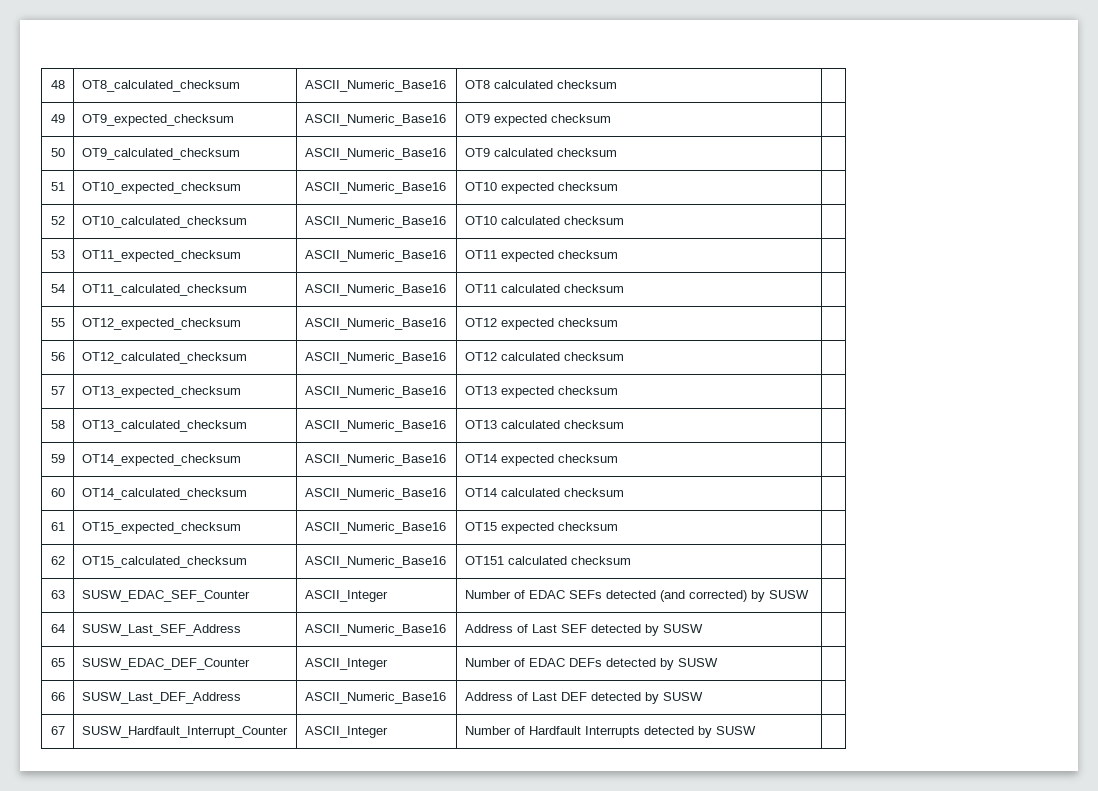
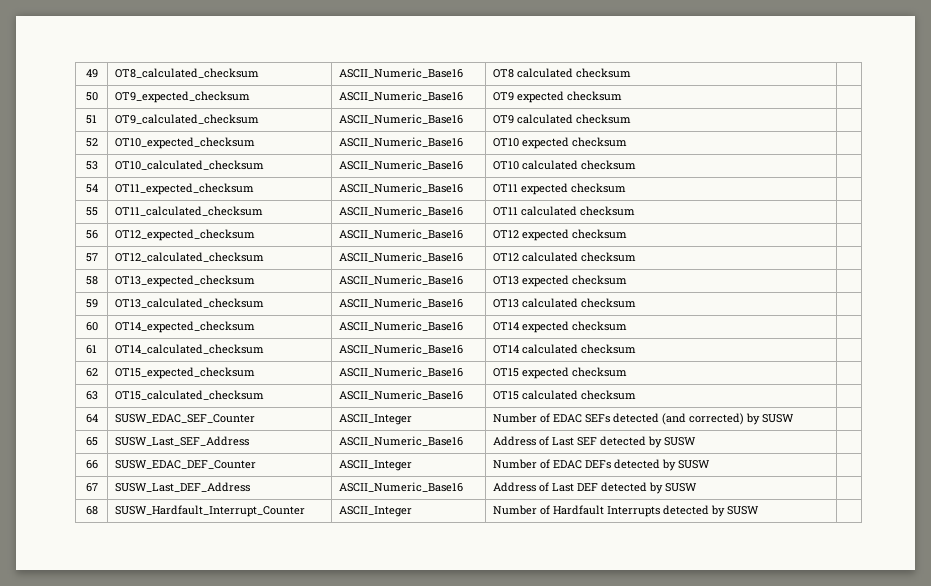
- 48 | OT8_calculated_checksum | ASCII_Numeric_Base16 | OT8 calculated checksum |
+ 49 | OT8_calculated_checksum | ASCII_Numeric_Base16 | OT8 calculated checksum |
- 49 | OT9_expected_checksum | ASCII_Numeric_Base16 | OT9 expected checksum |
+ 50 | OT9_expected_checksum | ASCII_Numeric_Base16 | OT9 expected checksum |
- 50 | OT9_calculated_checksum | ASCII_Numeric_Base16 | OT9 calculated checksum |
+ 51 | OT9_calculated_checksum | ASCII_Numeric_Base16 | OT9 calculated checksum |
- 51 | OT10_expected_checksum | ASCII_Numeric_Base16 | OT10 expected checksum |
+ 52 | OT10_expected_checksum | ASCII_Numeric_Base16 | OT10 expected checksum |
- 52 | OT10_calculated_checksum | ASCII_Numeric_Base16 | OT10 calculated checksum |
+ 53 | OT10_calculated_checksum | ASCII_Numeric_Base16 | OT10 calculated checksum |
- 53 | OT11_expected_checksum | ASCII_Numeric_Base16 | OT11 expected checksum |
+ 54 | OT11_expected_checksum | ASCII_Numeric_Base16 | OT11 expected checksum |
- 54 | OT11_calculated_checksum | ASCII_Numeric_Base16 | OT11 calculated checksum |
+ 55 | OT11_calculated_checksum | ASCII_Numeric_Base16 | OT11 calculated checksum |
- 55 | OT12_expected_checksum | ASCII_Numeric_Base16 | OT12 expected checksum |
+ 56 | OT12_expected_checksum | ASCII_Numeric_Base16 | OT12 expected checksum |
- 56 | OT12_calculated_checksum | ASCII_Numeric_Base16 | OT12 calculated checksum |
+ 57 | OT12_calculated_checksum | ASCII_Numeric_Base16 | OT12 calculated checksum |
- 57 | OT13_expected_checksum | ASCII_Numeric_Base16 | OT13 expected checksum |
+ 58 | OT13_expected_checksum | ASCII_Numeric_Base16 | OT13 expected checksum |
- 58 | OT13_calculated_checksum | ASCII_Numeric_Base16 | OT13 calculated checksum |
+ 59 | OT13_calculated_checksum | ASCII_Numeric_Base16 | OT13 calculated checksum |
- 59 | OT14_expected_checksum | ASCII_Numeric_Base16 | OT14 expected checksum |
+ 60 | OT14_expected_checksum | ASCII_Numeric_Base16 | OT14 expected checksum |
- 60 | OT14_calculated_checksum | ASCII_Numeric_Base16 | OT14 calculated checksum |
+ 61 | OT14_calculated_checksum | ASCII_Numeric_Base16 | OT14 calculated checksum |
- 61 | OT15_expected_checksum | ASCII_Numeric_Base16 | OT15 expected checksum |
+ 62 | OT15_expected_checksum | ASCII_Numeric_Base16 | OT15 expected checksum |
- 62 | OT15_calculated_checksum | ASCII_Numeric_Base16 | OT151 calculated checksum |
- 63 | SUSW_EDAC_SEF_Counter | ASCII_Integer | Number of EDAC SEFs detected (and corrected) by SUSW |
+ 63 | OT15_calculated_checksum | ASCII_Numeric_Base16 | OT15 calculated checksum |
+ 64 | SUSW_EDAC_SEF_Counter | ASCII_Integer | Number of EDAC SEFs detected (and corrected) by SUSW |
- 64 | SUSW_Last_SEF_Address | ASCII_Numeric_Base16 | Address of Last SEF detected by SUSW |
+ 65 | SUSW_Last_SEF_Address | ASCII_Numeric_Base16 | Address of Last SEF detected by SUSW |
- 65 | SUSW_EDAC_DEF_Counter | ASCII_Integer | Number of EDAC DEFs detected by SUSW |
+ 66 | SUSW_EDAC_DEF_Counter | ASCII_Integer | Number of EDAC DEFs detected by SUSW |
- 66 | SUSW_Last_DEF_Address | ASCII_Numeric_Base16 | Address of Last DEF detected by SUSW |
+ 67 | SUSW_Last_DEF_Address | ASCII_Numeric_Base16 | Address of Last DEF detected by SUSW |
- 67 | SUSW_Hardfault_Interrupt_Counter | ASCII_Integer | Number of Hardfault Interrupts detected by SUSW |
+ 68 | SUSW_Hardfault_Interrupt_Counter | ASCII_Integer | Number of Hardfault Interrupts detected by SUSW |

